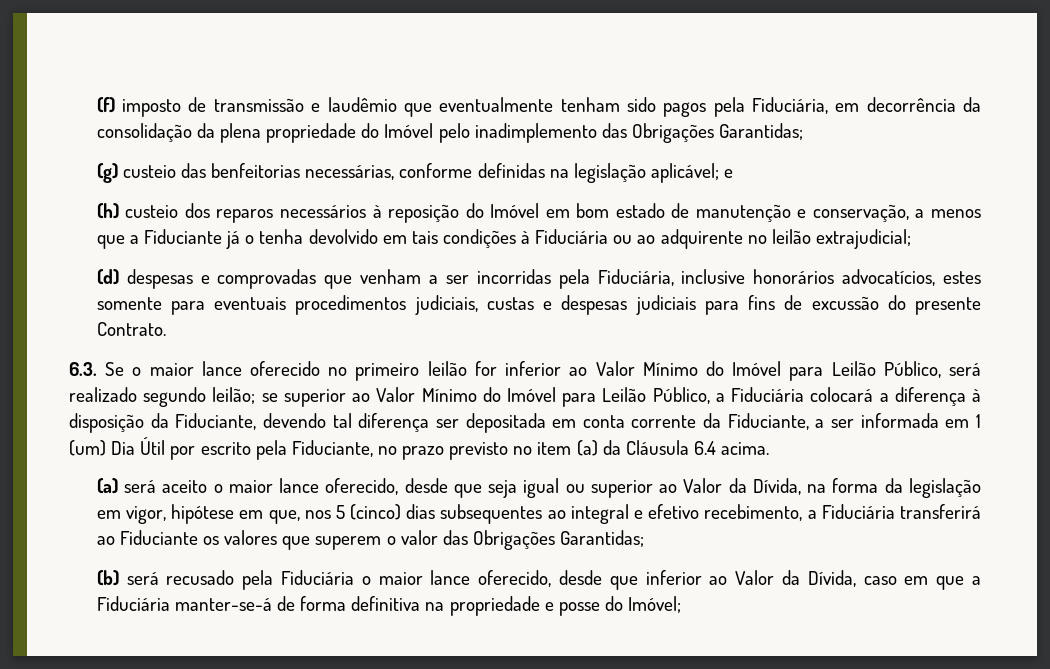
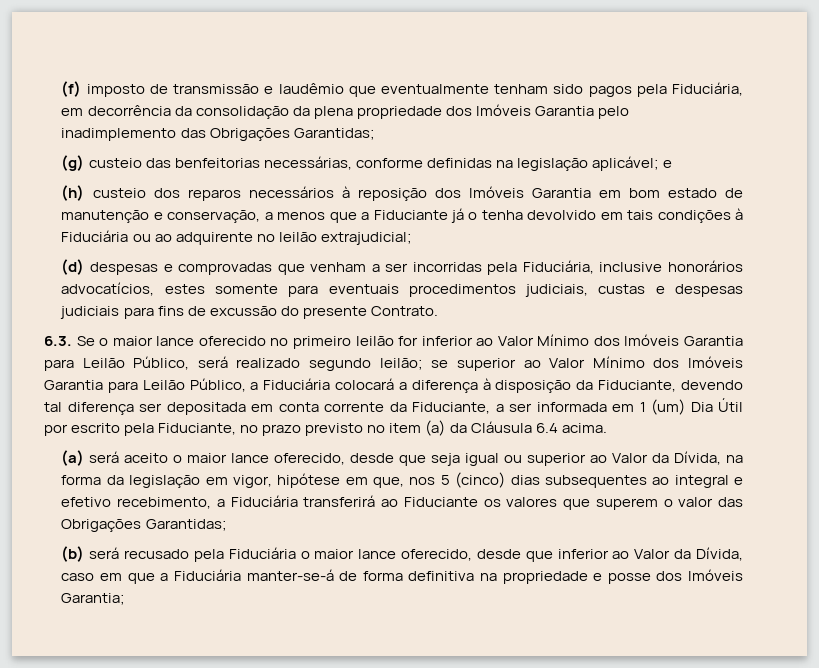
- (f) imposto de transmissão e laudêmio que eventualmente tenham sido pagos pela Fiduciária, em decorrência da consolidação da plena propriedade do Imóvel pelo inadimplemento das Obrigações Garantidas;
+ (f) imposto de transmissão e laudêmio que eventualmente tenham sido pagos pela Fiduciária, em decorrência da consolidação da plena propriedade dos Imóveis Garantia pelo inadimplemento das Obrigações Garantidas;
- (h) custeio dos reparos necessários à reposição do Imóvel em bom estado de manutenção e conservação, a menos que a Fiduciante já o tenha devolvido em tais condições à Fiduciária ou ao adquirente no leilão extrajudicial;
+ (h) custeio dos reparos necessários à reposição dos Imóveis Garantia em bom estado de manutenção e conservação, a menos que a Fiduciante já o tenha devolvido em tais condições à Fiduciária ou ao adquirente no leilão extrajudicial;
- 6.3. Se o maior lance oferecido no primeiro leilão for inferior ao Valor Mínimo do Imóvel para Leilão Público, será realizado segundo leilão;
+ 6.3. Se o maior lance oferecido no primeiro leilão for inferior ao Valor Mínimo dos Imóveis Garantia para Leilão Público, será realizado segundo leilão;
- se superior ao Valor Mínimo do Imóvel para Leilão Público, a Fiduciária colocará a diferença à disposição da Fiduciante, devendo tal diferença ser depositada em conta corrente da Fiduciante, a ser informada em 1 (um) Dia Útil por escrito pela Fiduciante, no prazo previsto no item (a) da Cláusula 6.4 acima.
+ se superior ao Valor Mínimo dos Imóveis Garantia para Leilão Público, a Fiduciária colocará a diferença à disposição da Fiduciante, devendo tal diferença ser depositada em conta corrente da Fiduciante, a ser informada em 1 (um) Dia Útil por escrito pela Fiduciante, no prazo previsto no item (a) da Cláusula 6.4 acima.
- (b) será recusado pela Fiduciária o maior lance oferecido, desde que inferior ao Valor da Dívida, caso em que a Fiduciária manter-se-á de forma definitiva na propriedade e posse do Imóvel;
+ (b) será recusado pela Fiduciária o maior lance oferecido, desde que inferior ao Valor da Dívida, caso em que a Fiduciária manter-se-á de forma definitiva na propriedade e posse dos Imóveis Garantia;

